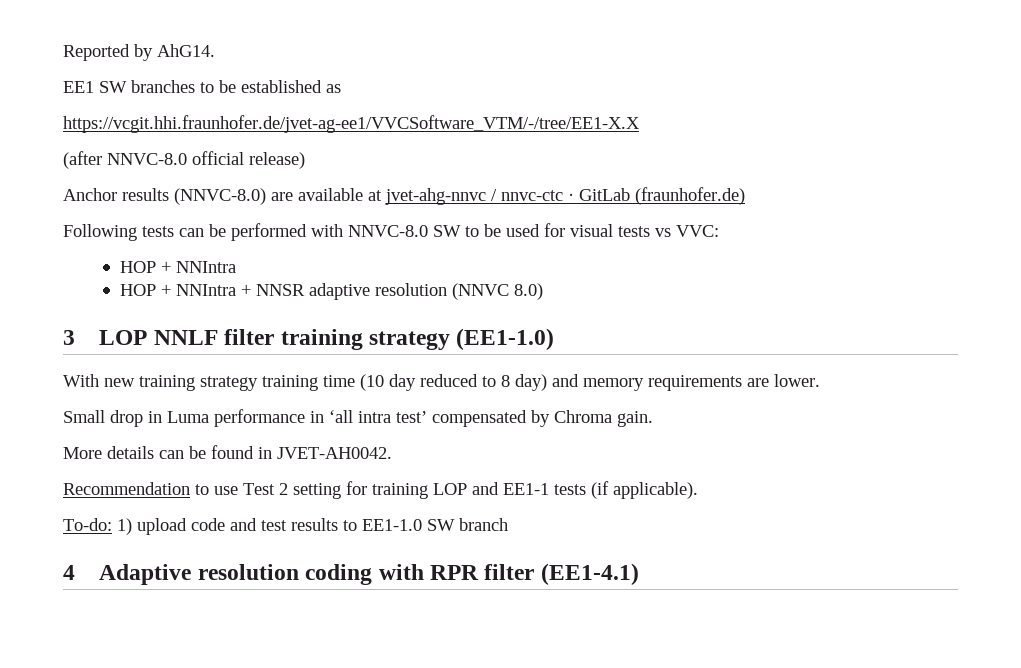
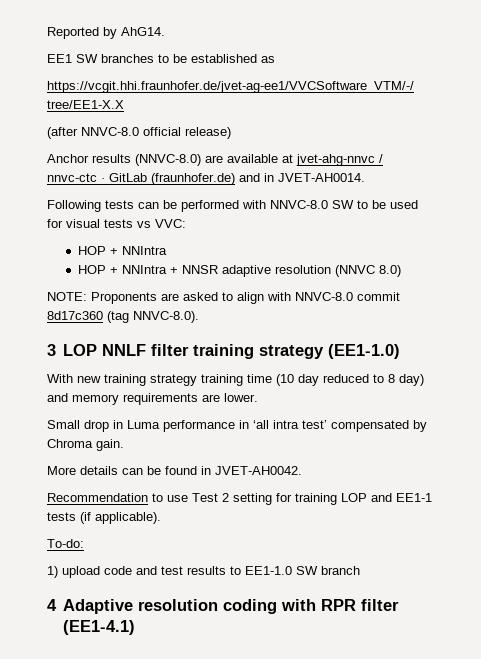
- Anchor results (NNVC-8.0) are available at jvet-ahg-nnvc / nnvc-ctc · GitLab (fraunhofer.de)
+ Anchor results (NNVC-8.0) are available at jvet-ahg-nnvc / nnvc-ctc · GitLab (fraunhofer.de) and in JVET-AH0014.
+ NOTE: Proponents are asked to align with NNVC-8.0 commit 8d17c360 (tag NNVC-8.0).
- To-do: 1) upload code and test results to EE1-1.0 SW branch
+ To-do:
+ 1) upload code and test results to EE1-1.0 SW branch

